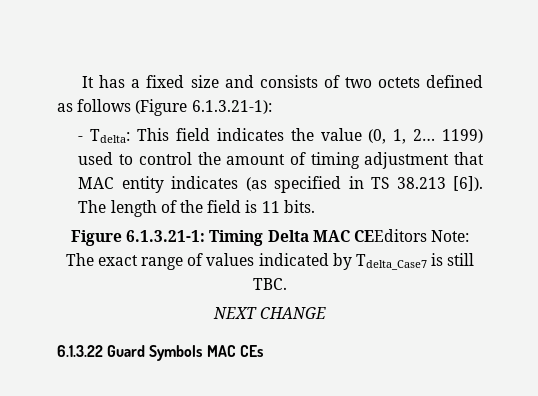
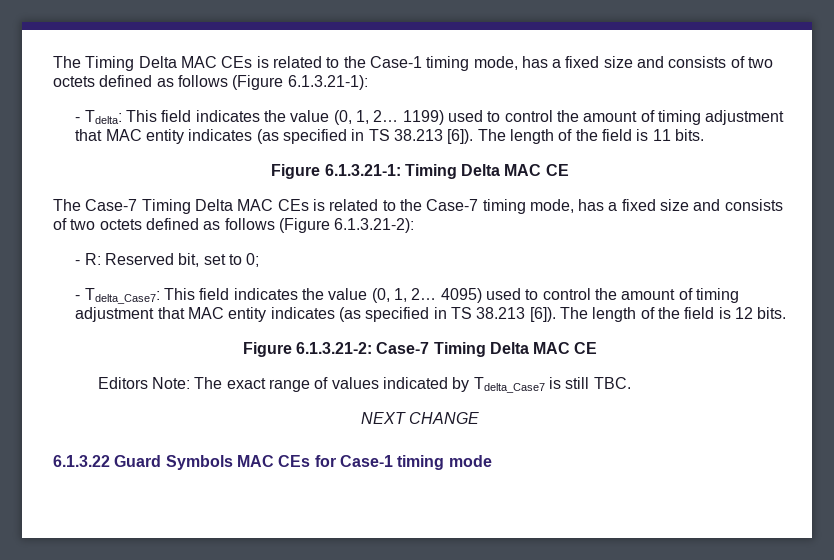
- It has a fixed size and consists of two octets defined as follows (Figure 6.1.3.21-1):
+ The Timing Delta MAC CEs is related to the Case-1 timing mode, has a fixed size and consists of two octets defined as follows (Figure 6.1.3.21-1):
- Figure 6.1.3.21-1: Timing Delta MAC CEEditors Note: The exact range of values indicated by Tdelta_Case7 is still TBC.
+ Figure 6.1.3.21-1: Timing Delta MAC CE
+ The Case-7 Timing Delta MAC CEs is related to the Case-7 timing mode, has a fixed size and consists of two octets defined as follows (Figure 6.1.3.21-2):
+ - R: Reserved bit, set to 0;
+ - Tdelta_Case7: This field indicates the value (0, 1, 2… 4095) used to control the amount of timing adjustment that MAC entity indicates (as specified in TS 38.213 [6]). The length of the field is 12 bits.
+ Figure 6.1.3.21-2: Case-7 Timing Delta MAC CE
+ Editors Note: The exact range of values indicated by Tdelta_Case7 is still TBC.
- 6.1.3.22 Guard Symbols MAC CEs
+ 6.1.3.22 Guard Symbols MAC CEs for Case-1 timing mode

